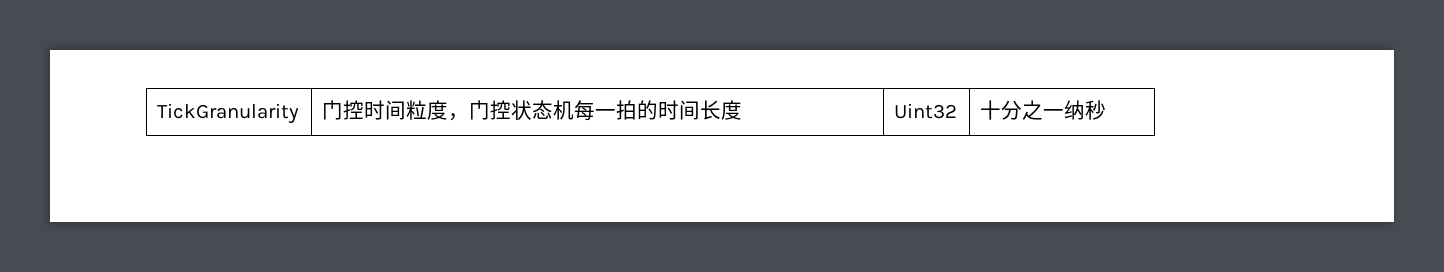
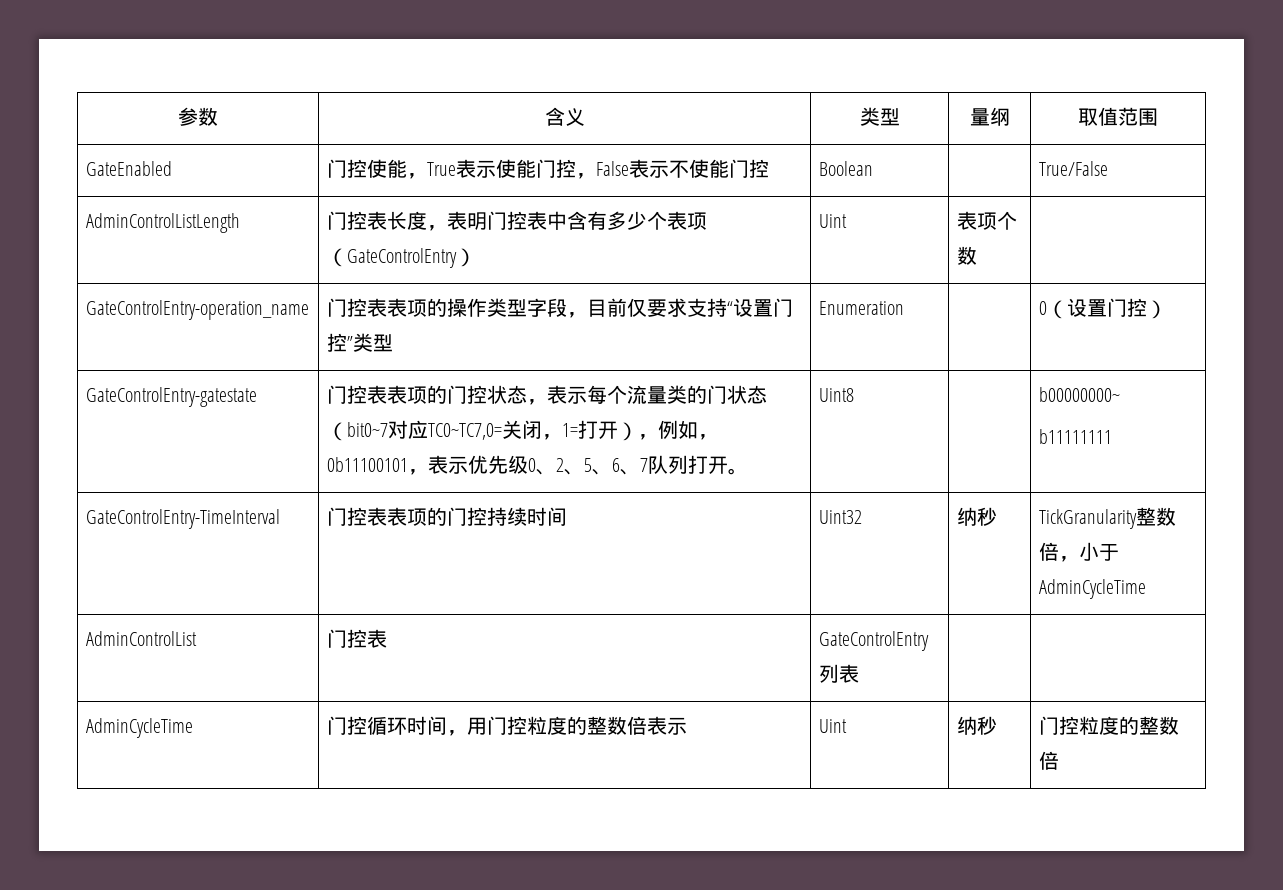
- TickGranularity | 门控时间粒度，门控状态机每一拍的时间长度 | Uint32 | 十分之一纳秒
+ 参数 | 含义 | 类型 | 量纲 | 取值范围
+ GateEnabled | 门控使能，True表示使能门控，False表示不使能门控 | Boolean | | True/False
+ AdminControlListLength | 门控表长度，表明门控表中含有多少个表项（GateControlEntry） | Uint | 表项个数 |
+ GateControlEntry-operation_name | 门控表表项的操作类型字段，目前仅要求支持“设置门控”类型 | Enumeration | | 0（设置门控）
+ GateControlEntry-gatestate | 门控表表项的门控状态，表示每个流量类的门状态（bit0~7对应TC0~TC7,0=关闭，1=打开），例如，0b11100101，表示优先级0、2、5、6、7队列打开。 | Uint8 | | b00000000~
+ b11111111
+ GateControlEntry-TimeInterval | 门控表表项的门控持续时间 | Uint32 | 纳秒 | TickGranularity整数倍，小于AdminCycleTime
+ AdminControlList | 门控表 | GateControlEntry列表 | |
+ AdminCycleTime | 门控循环时间，用门控粒度的整数倍表示 | Uint | 纳秒 | 门控粒度的整数倍

